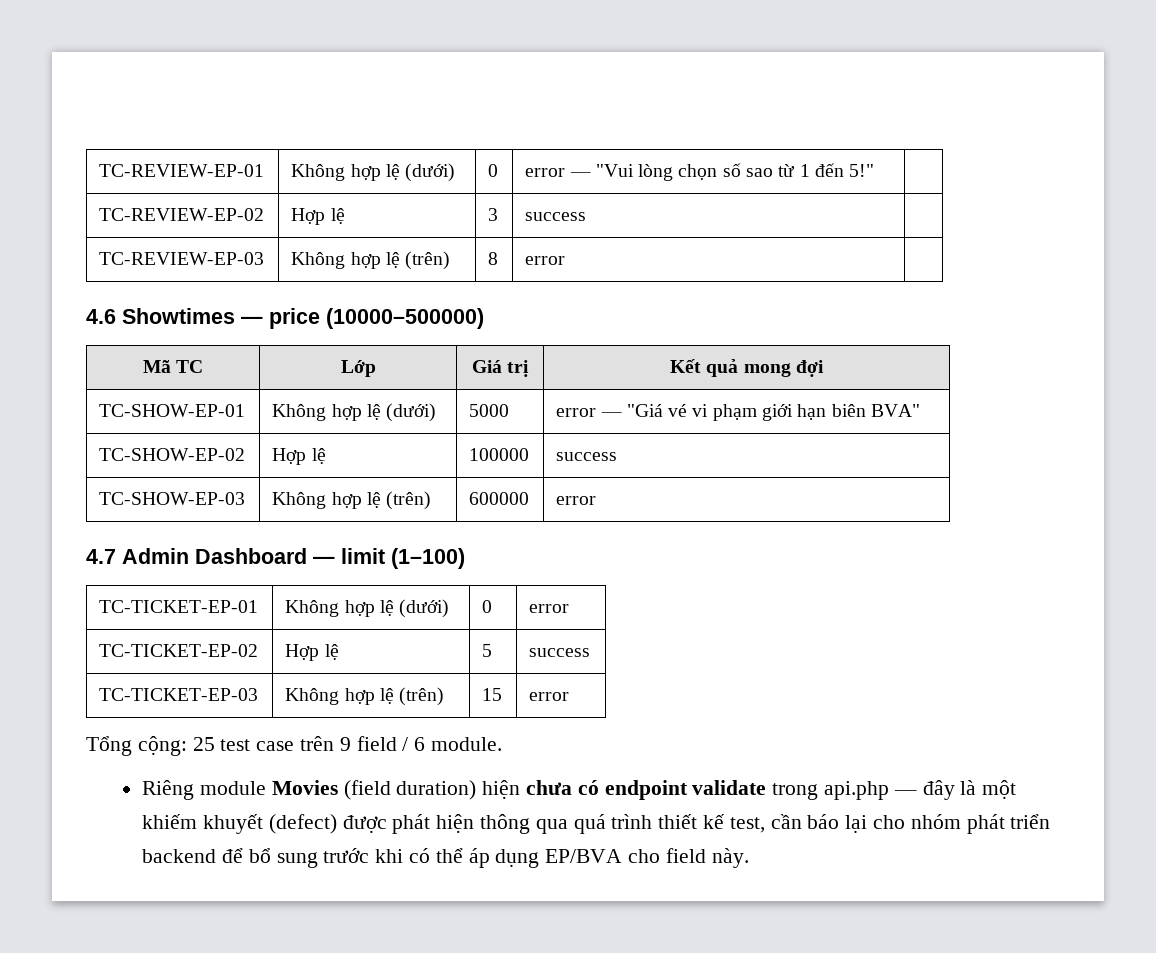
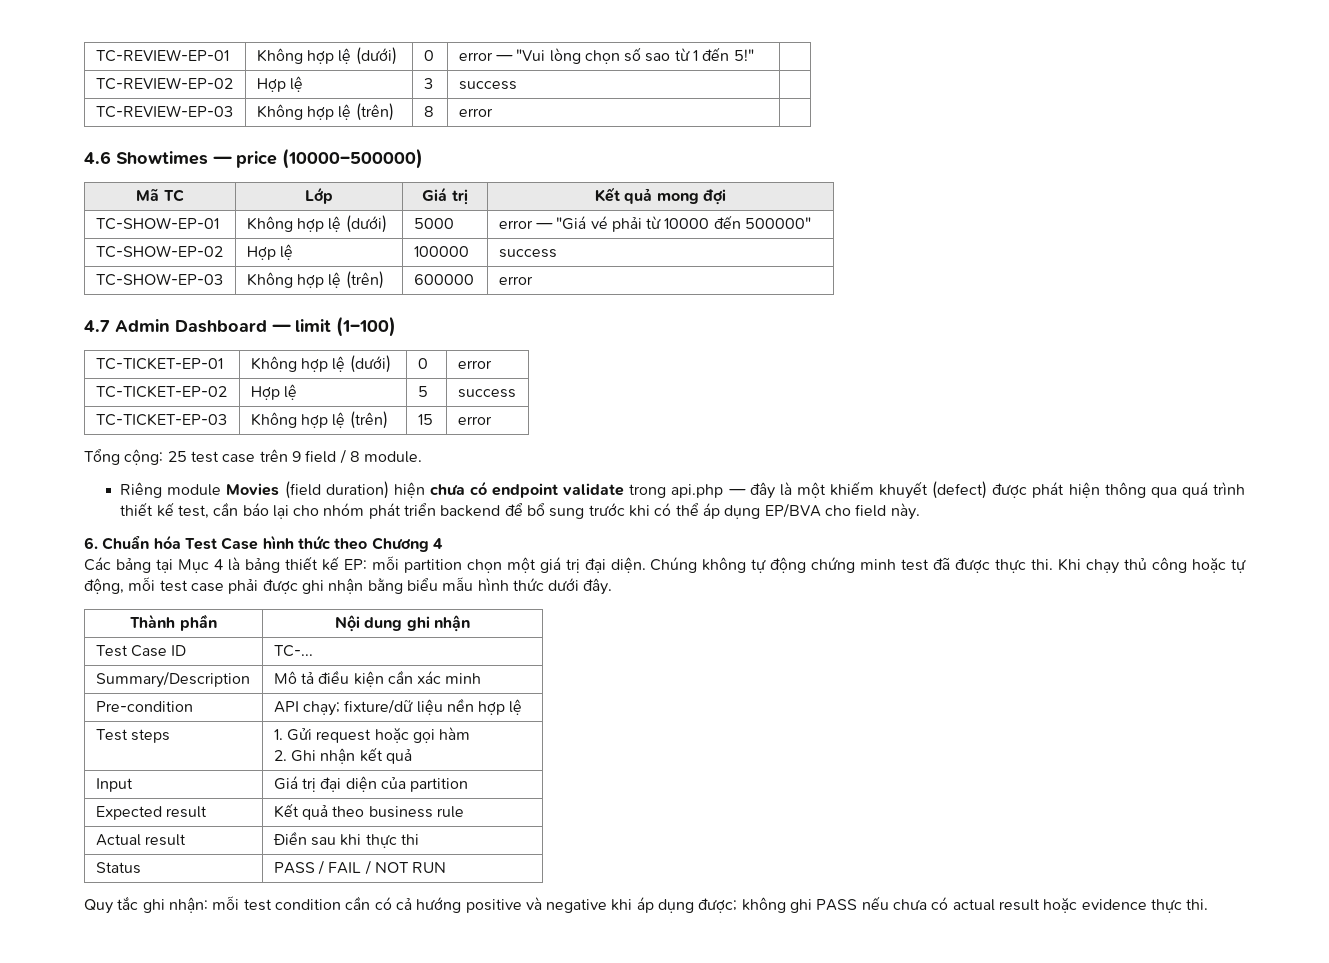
- TC-SHOW-EP-01 | Không hợp lệ (dưới) | 5000 | error — "Giá vé vi phạm giới hạn biên BVA"
+ TC-SHOW-EP-01 | Không hợp lệ (dưới) | 5000 | error — "Giá vé phải từ 10000 đến 500000"
- Tổng cộng: 25 test case trên 9 field / 6 module.
+ Tổng cộng: 25 test case trên 9 field / 8 module.
+ 6. Chuẩn hóa Test Case hình thức theo Chương 4
+ Các bảng tại Mục 4 là bảng thiết kế EP: mỗi partition chọn một giá trị đại diện. Chúng không tự động chứng minh test đã được thực thi. Khi chạy thủ công hoặc tự động, mỗi test case phải được ghi nhận bằng biểu mẫu hình thức dưới đây.
+ Thành phần | Nội dung ghi nhận
+ Test Case ID | TC-...
+ Summary/Description | Mô tả điều kiện cần xác minh
+ Pre-condition | API chạy; fixture/dữ liệu nền hợp lệ
+ Test steps | 1. Gửi request hoặc gọi hàm
+ 2. Ghi nhận kết quả
+ Input | Giá trị đại diện của partition
+ Expected result | Kết quả theo business rule
+ Actual result | Điền sau khi thực thi
+ Status | PASS / FAIL / NOT RUN
+ Quy tắc ghi nhận: mỗi test condition cần có cả hướng positive và negative khi áp dụng được; không ghi PASS nếu chưa có actual result hoặc evidence thực thi.

